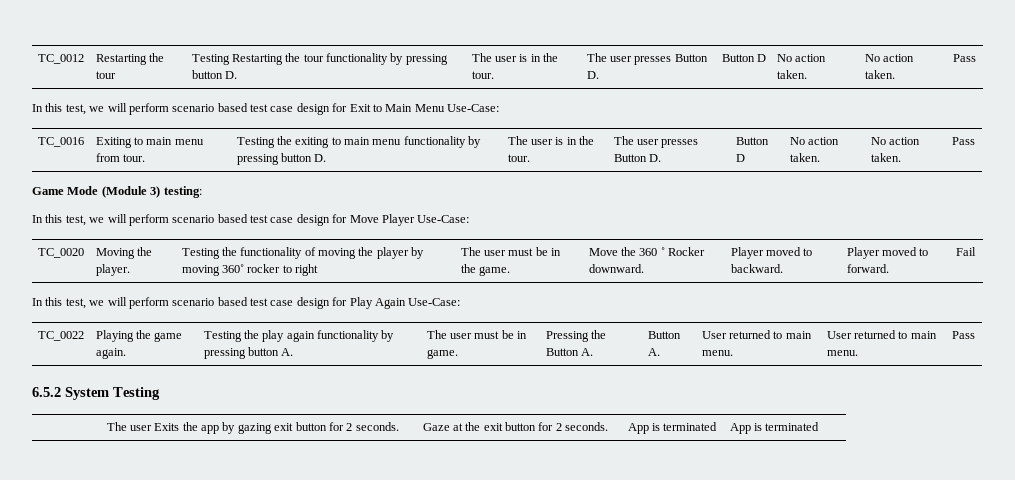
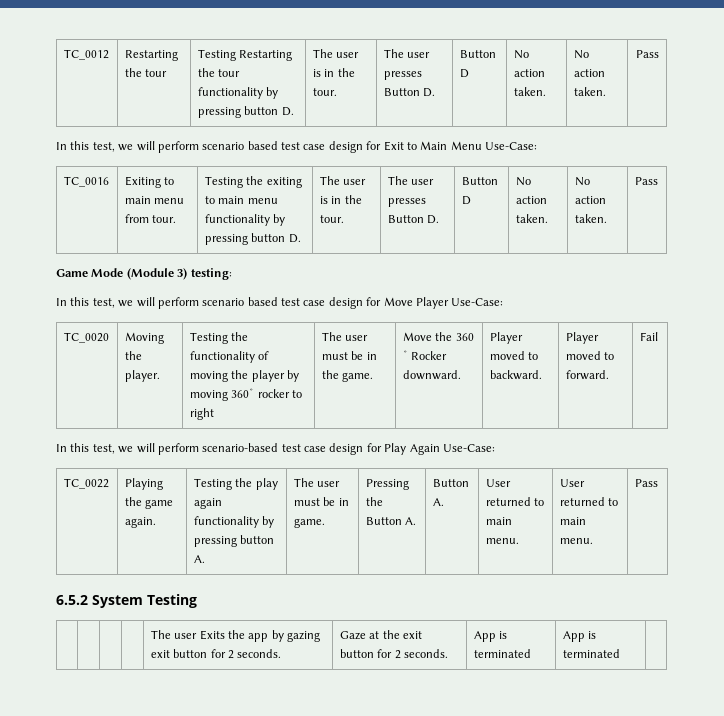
- In this test, we will perform scenario based test case design for Play Again Use-Case:
+ In this test, we will perform scenario-based test case design for Play Again Use-Case:

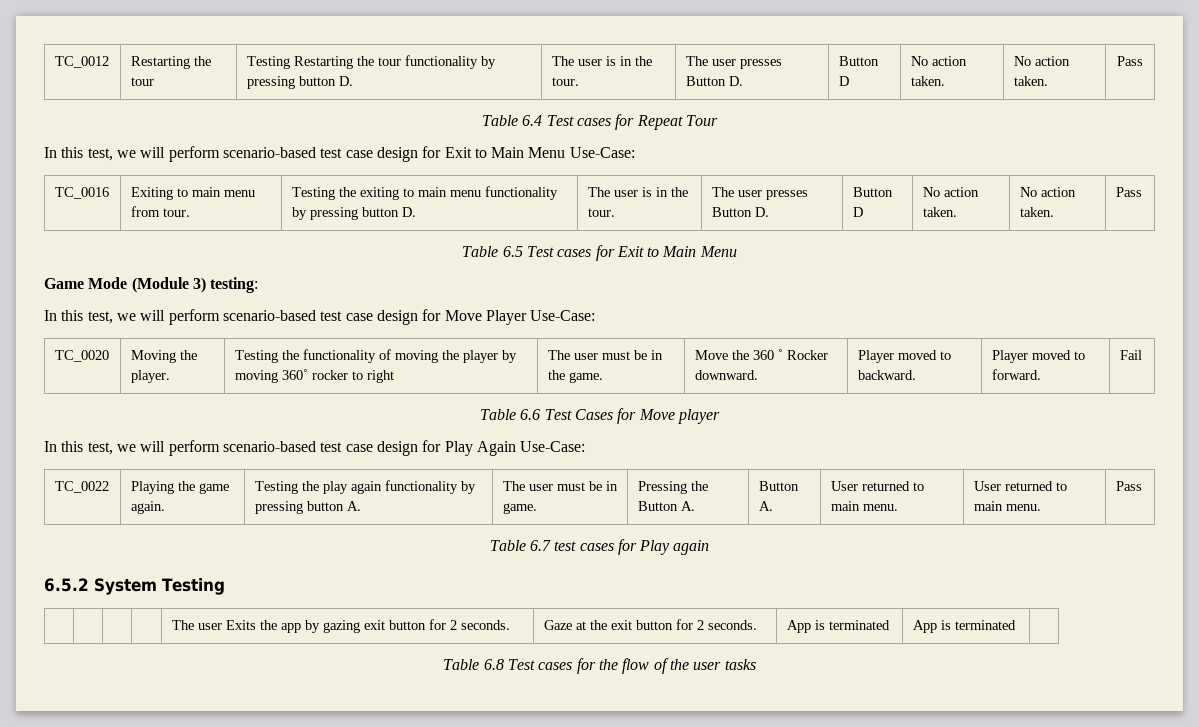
- In this test, we will perform scenario based test case design for Exit to Main Menu Use-Case:
+ Table 6.4 Test cases for Repeat Tour
+ In this test, we will perform scenario-based test case design for Exit to Main Menu Use-Case:
+ Table 6.5 Test cases for Exit to Main Menu
- In this test, we will perform scenario based test case design for Move Player Use-Case:
+ In this test, we will perform scenario-based test case design for Move Player Use-Case:
+ Table 6.6 Test Cases for Move player
+ Table 6.7 test cases for Play again
+ Table 6.8 Test cases for the flow of the user tasks

